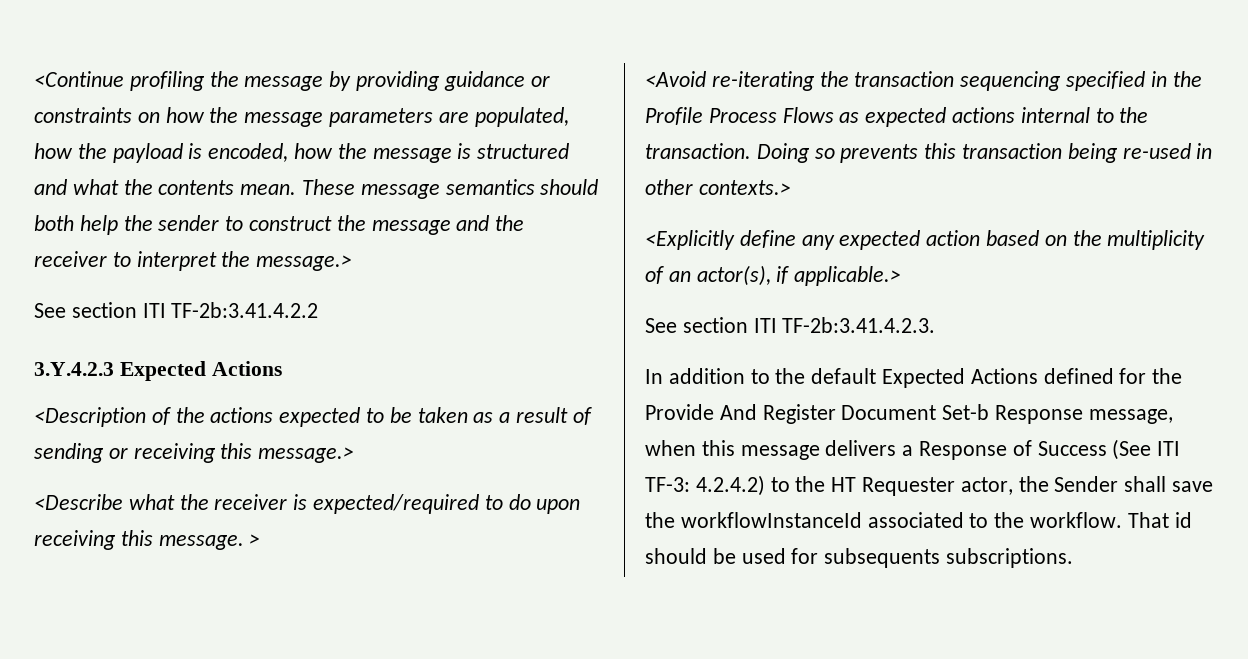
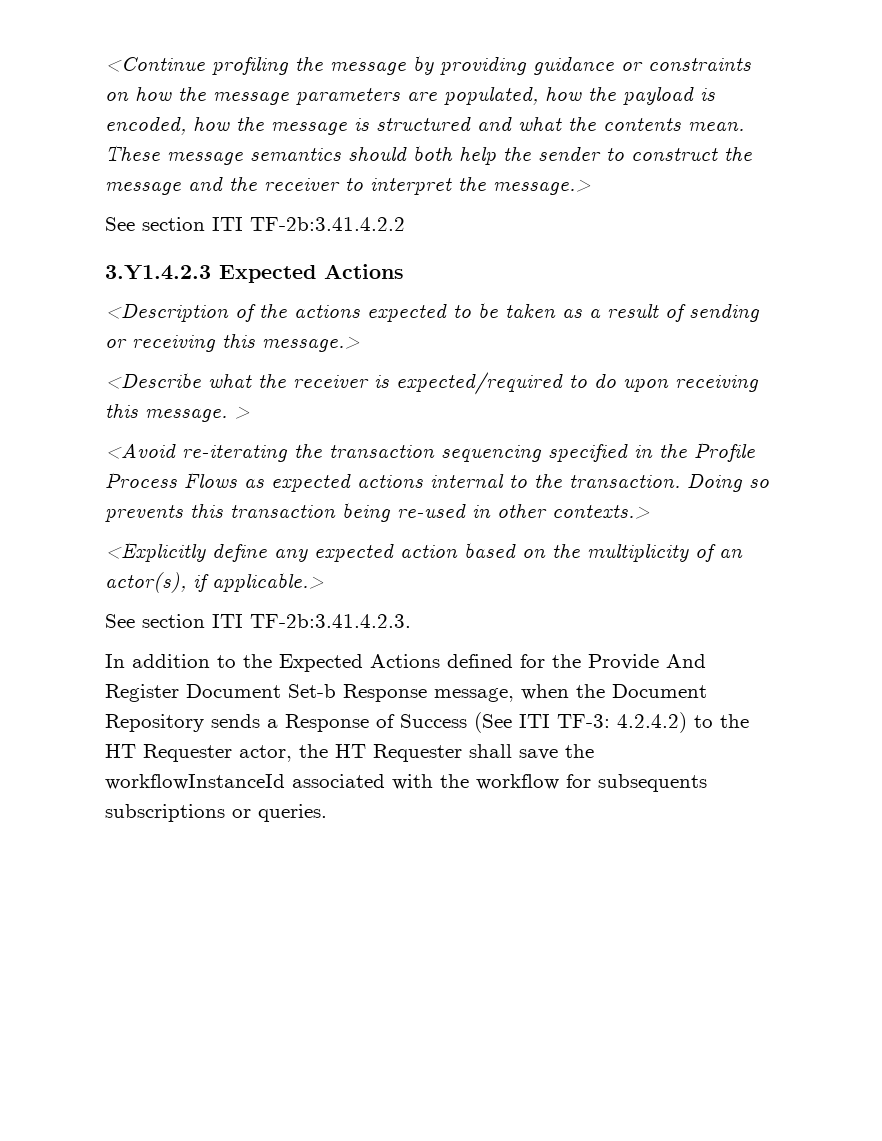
- 3.Y.4.2.3 Expected Actions
+ 3.Y1.4.2.3 Expected Actions
- In addition to the default Expected Actions defined for the Provide And Register Document Set-b Response message, when this message delivers a Response of Success (See ITI TF-3: 4.2.4.2) to the HT Requester actor, the Sender shall save the workflowInstanceId associated to the workflow. That id should be used for subsequents subscriptions.
+ In addition to the Expected Actions defined for the Provide And Register Document Set-b Response message, when the Document Repository sends a Response of Success (See ITI TF-3: 4.2.4.2) to the HT Requester actor, the HT Requester shall save the workflowInstanceId associated with the workflow for subsequents subscriptions or queries.

